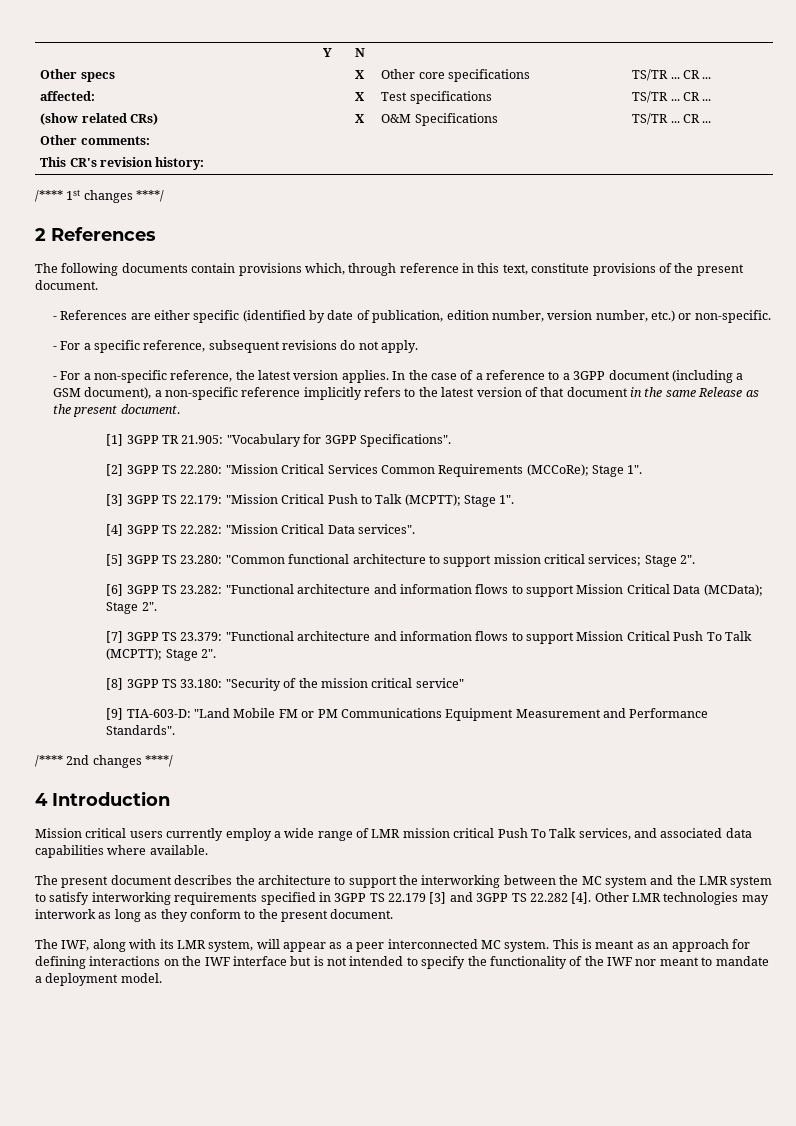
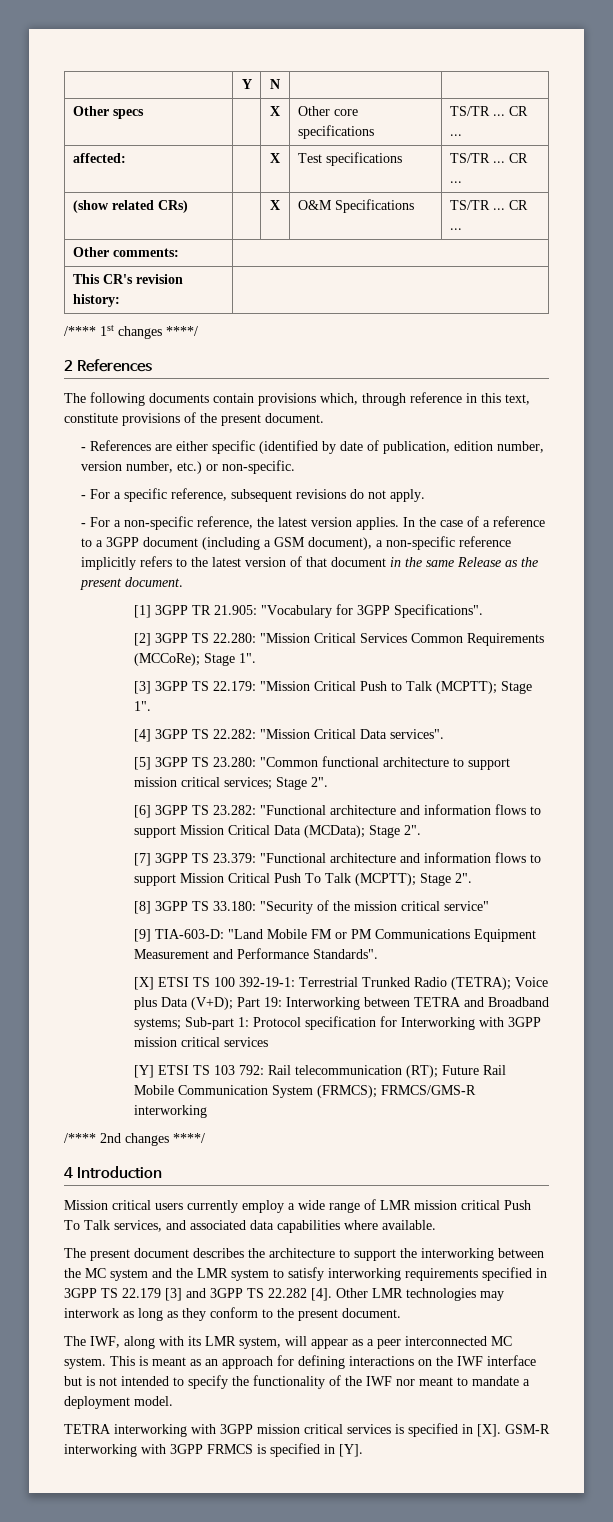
+ [X] ETSI TS 100 392-19-1: Terrestrial Trunked Radio (TETRA); Voice plus Data (V+D); Part 19: Interworking between TETRA and Broadband systems; Sub-part 1: Protocol specification for Interworking with 3GPP mission critical services
+ [Y] ETSI TS 103 792: Rail telecommunication (RT); Future Rail Mobile Communication System (FRMCS); FRMCS/GMS-R interworking
+ TETRA interworking with 3GPP mission critical services is specified in [X]. GSM-R interworking with 3GPP FRMCS is specified in [Y].

